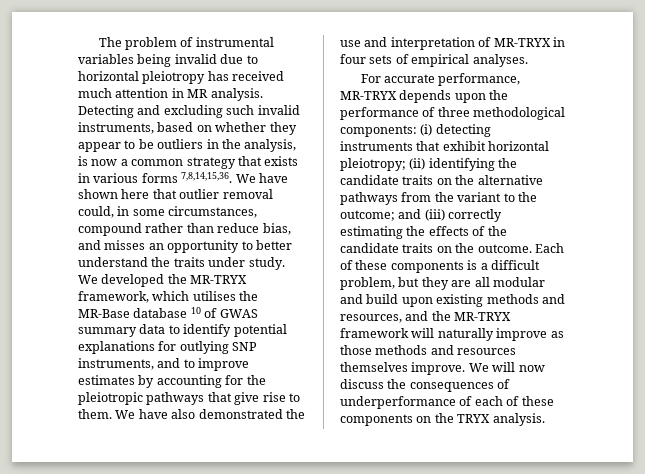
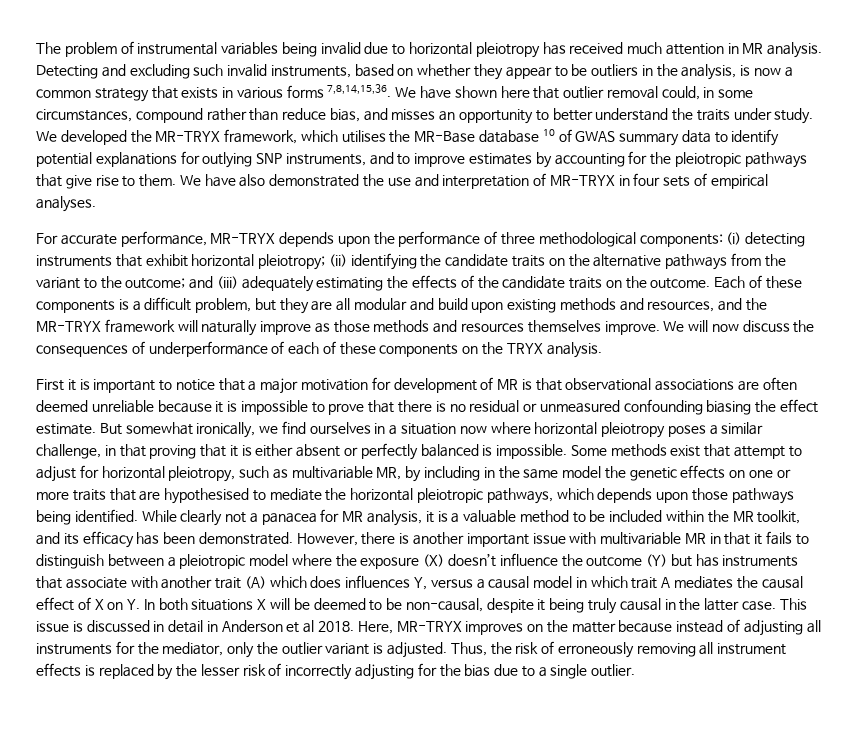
- For accurate performance, MR-TRYX depends upon the performance of three methodological components: (i) detecting instruments that exhibit horizontal pleiotropy; (ii) identifying the candidate traits on the alternative pathways from the variant to the outcome; and (iii) correctly estimating the effects of the candidate traits on the outcome.
+ For accurate performance, MR-TRYX depends upon the performance of three methodological components: (i) detecting instruments that exhibit horizontal pleiotropy; (ii) identifying the candidate traits on the alternative pathways from the variant to the outcome; and (iii) adequately estimating the effects of the candidate traits on the outcome.
+ First it is important to notice that a major motivation for development of MR is that observational associations are often deemed unreliable because it is impossible to prove that there is no residual or unmeasured confounding biasing the effect estimate. But somewhat ironically, we find ourselves in a situation now where horizontal pleiotropy poses a similar challenge, in that proving that it is either absent or perfectly balanced is impossible. Some methods exist that attempt to adjust for horizontal pleiotropy, such as multivariable MR, by including in the same model the genetic effects on one or more traits that are hypothesised to mediate the horizontal pleiotropic pathways, which depends upon those pathways being identified. While clearly not a panacea for MR analysis, it is a valuable method to be included within the MR toolkit, and its efficacy has been demonstrated. However, there is another important issue with multivariable MR in that it fails to distinguish between a pleiotropic model where the exposure (X) doesn’t influence the outcome (Y) but has instruments that associate with another trait (A) which does influences Y, versus a causal model in which trait A mediates the causal effect of X on Y. In both situations X will be deemed to be non-causal, despite it being truly causal in the latter case. This issue is discussed in detail in Anderson et al 2018. Here, MR-TRYX improves on the matter because instead of adjusting all instruments for the mediator, only the outlier variant is adjusted. Thus, the risk of erroneously removing all instrument effects is replaced by the lesser risk of incorrectly adjusting for the bias due to a single outlier.

